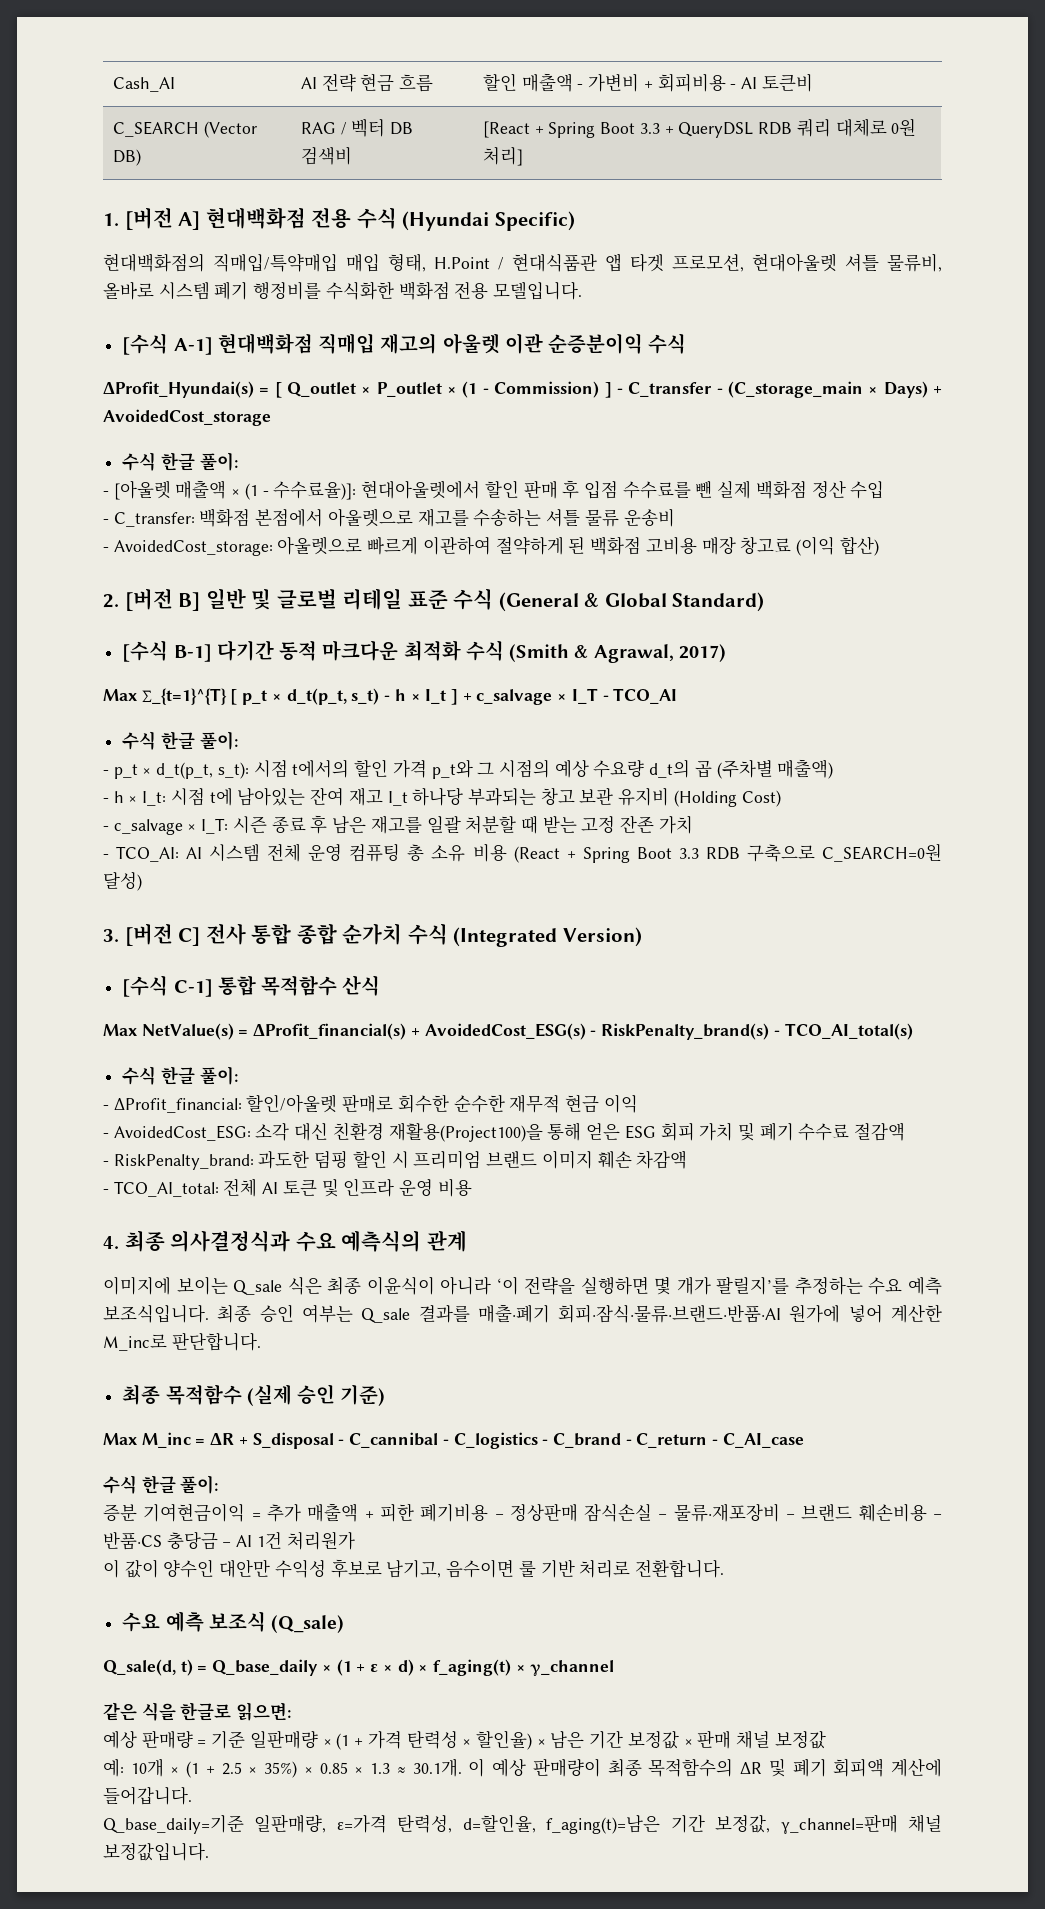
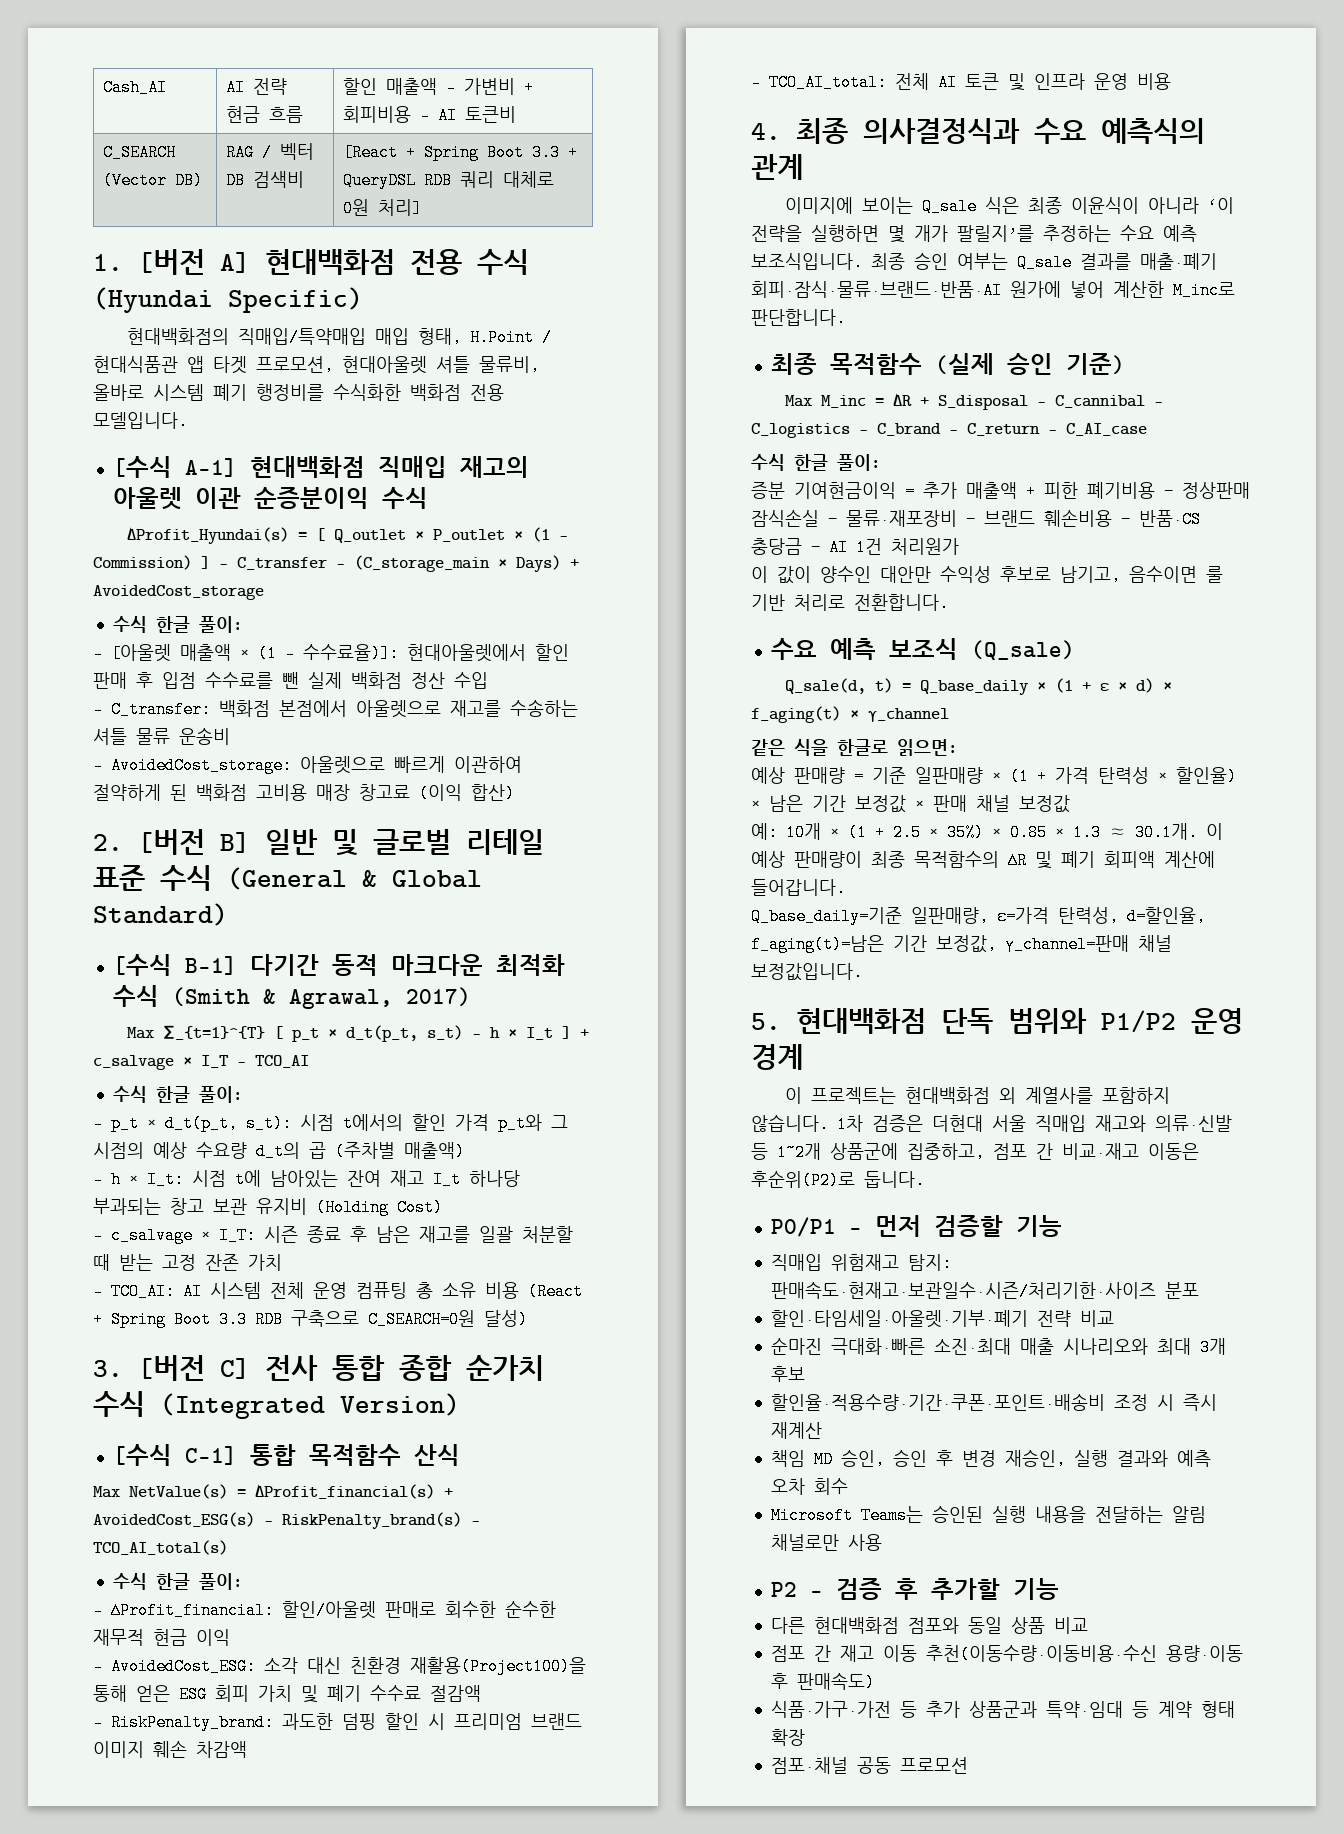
+ 5. 현대백화점 단독 범위와 P1/P2 운영 경계
+ 이 프로젝트는 현대백화점 외 계열사를 포함하지 않습니다. 1차 검증은 더현대 서울 직매입 재고와 의류·신발 등 1~2개 상품군에 집중하고, 점포 간 비교·재고 이동은 후순위(P2)로 둡니다.
+ P0/P1 — 먼저 검증할 기능
+ 직매입 위험재고 탐지: 판매속도·현재고·보관일수·시즌/처리기한·사이즈 분포
+ 할인·타임세일·아울렛·기부·폐기 전략 비교
+ 순마진 극대화·빠른 소진·최대 매출 시나리오와 최대 3개 후보
+ 할인율·적용수량·기간·쿠폰·포인트·배송비 조정 시 즉시 재계산
+ 책임 MD 승인, 승인 후 변경 재승인, 실행 결과와 예측 오차 회수
+ Microsoft Teams는 승인된 실행 내용을 전달하는 알림 채널로만 사용
+ P2 — 검증 후 추가할 기능
+ 다른 현대백화점 점포와 동일 상품 비교
+ 점포 간 재고 이동 추천(이동수량·이동비용·수신 용량·이동 후 판매속도)
+ 식품·가구·가전 등 추가 상품군과 특약·임대 등 계약 형태 확장
+ 점포·채널 공동 프로모션

